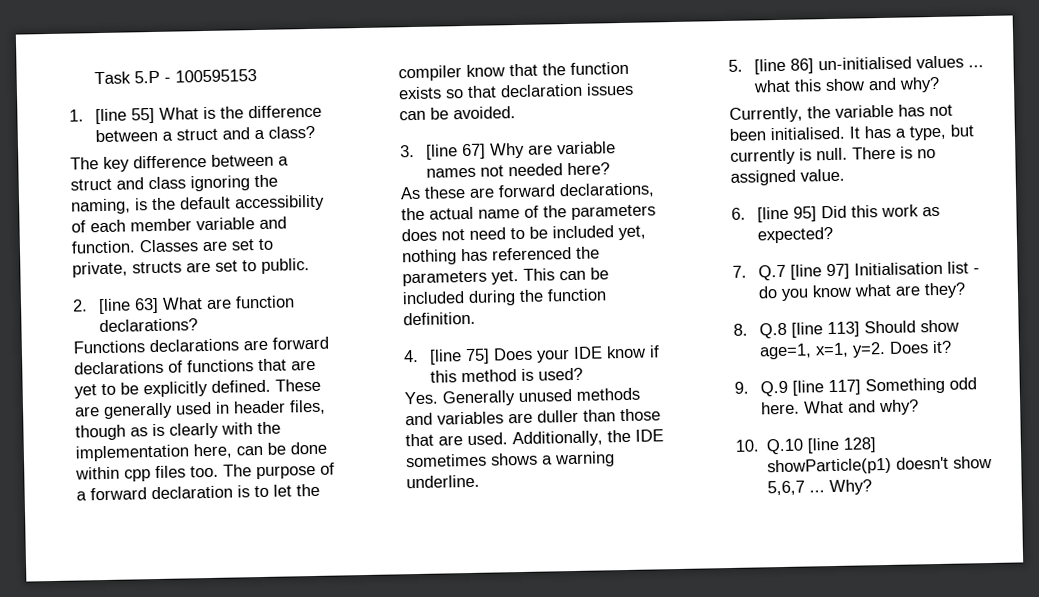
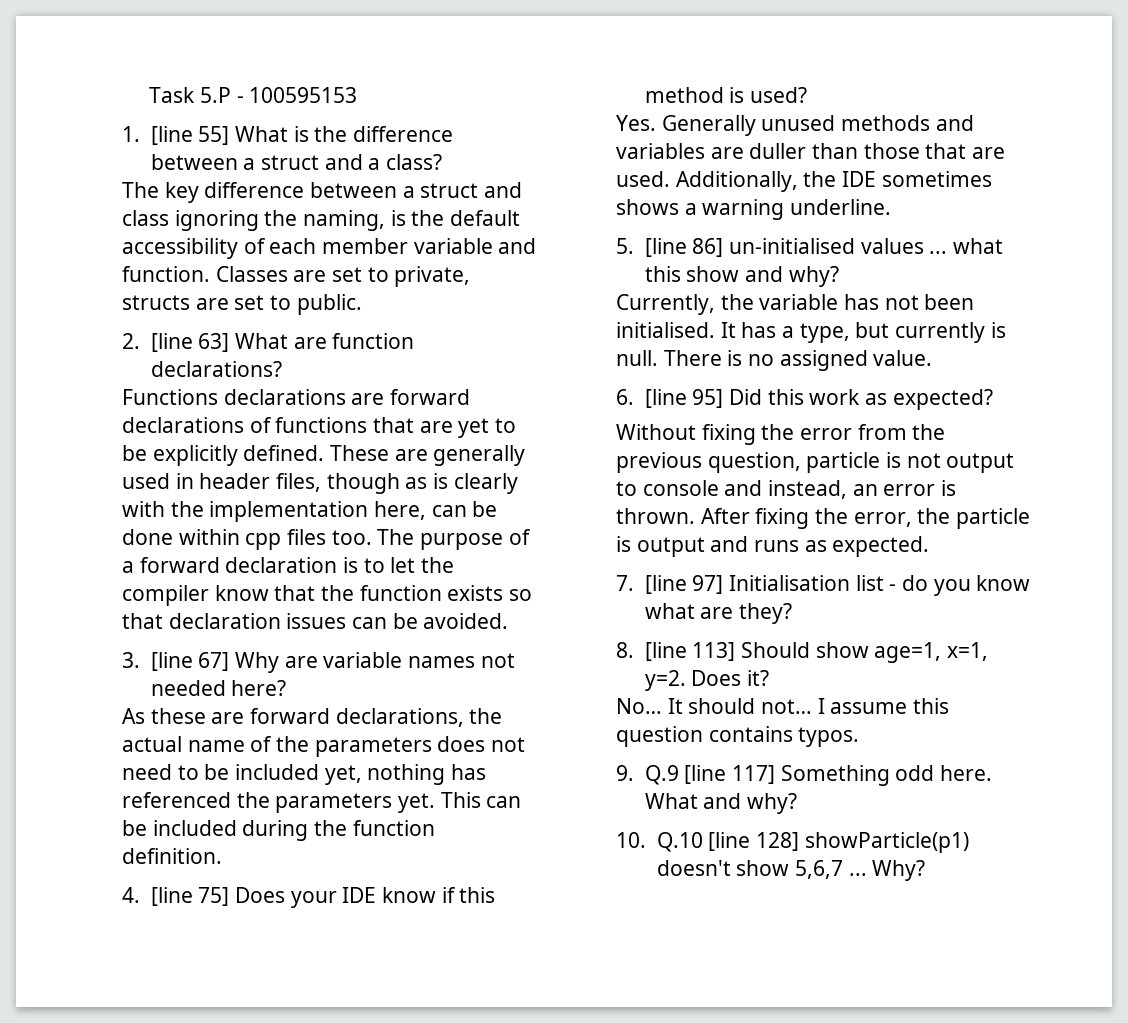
+ Without fixing the error from the previous question, particle is not output to console and instead, an error is thrown. After fixing the error, the particle is output and runs as expected.
- 7. Q.7 [line 97] Initialisation list - do you know what are they?
+ 7. [line 97] Initialisation list - do you know what are they?
- 8. Q.8 [line 113] Should show age=1, x=1, y=2.
+ 8. [line 113] Should show age=1, x=1, y=2.
+ No… It should not… I assume this question contains typos.

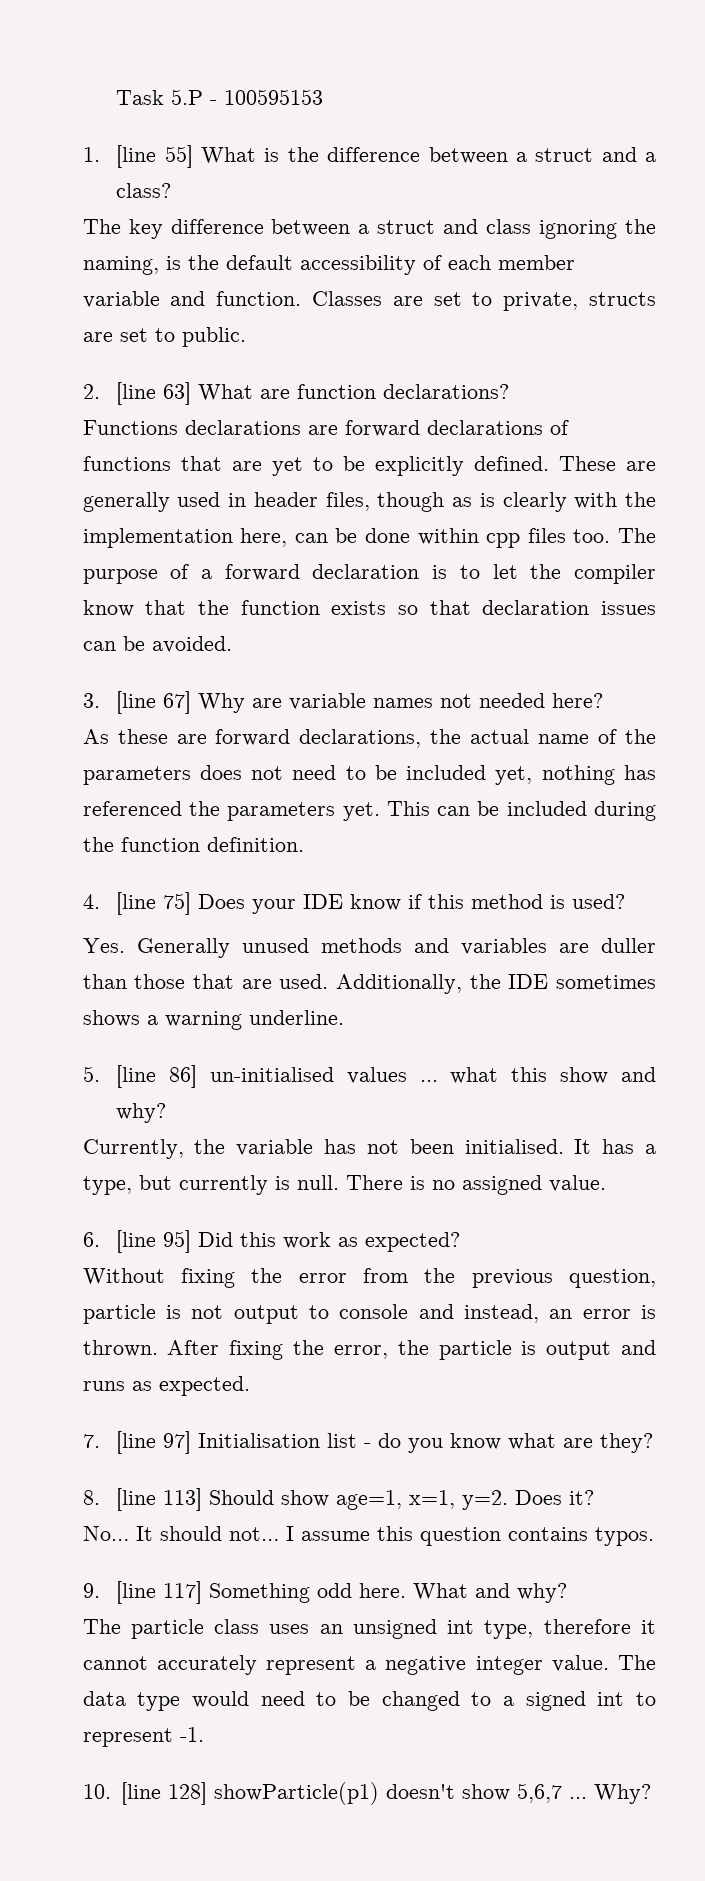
- 9. Q.9 [line 117] Something odd here.
+ 9. [line 117] Something odd here.
+ The particle class uses an unsigned int type, therefore it cannot accurately represent a negative integer value. The data type would need to be changed to a signed int to represent -1.
- 10. Q.10 [line 128] showParticle(p1) doesn't show 5,6,7 ...
+ 10. [line 128] showParticle(p1) doesn't show 5,6,7 ...

